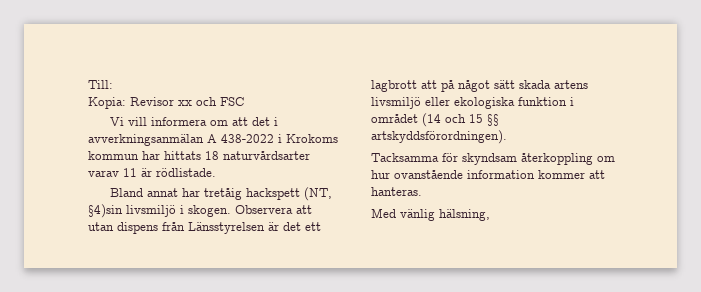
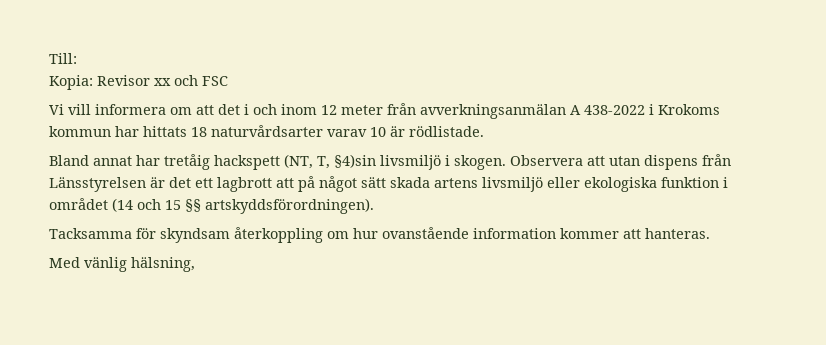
- Vi vill informera om att det i avverkningsanmälan A 438-2022 i Krokoms kommun har hittats 18 naturvårdsarter varav 11 är rödlistade.
+ Vi vill informera om att det i och inom 12 meter från avverkningsanmälan A 438-2022 i Krokoms kommun har hittats 18 naturvårdsarter varav 10 är rödlistade.
- Bland annat har tretåig hackspett (NT, §4)sin livsmiljö i skogen.
+ Bland annat har tretåig hackspett (NT, T, §4)sin livsmiljö i skogen.

